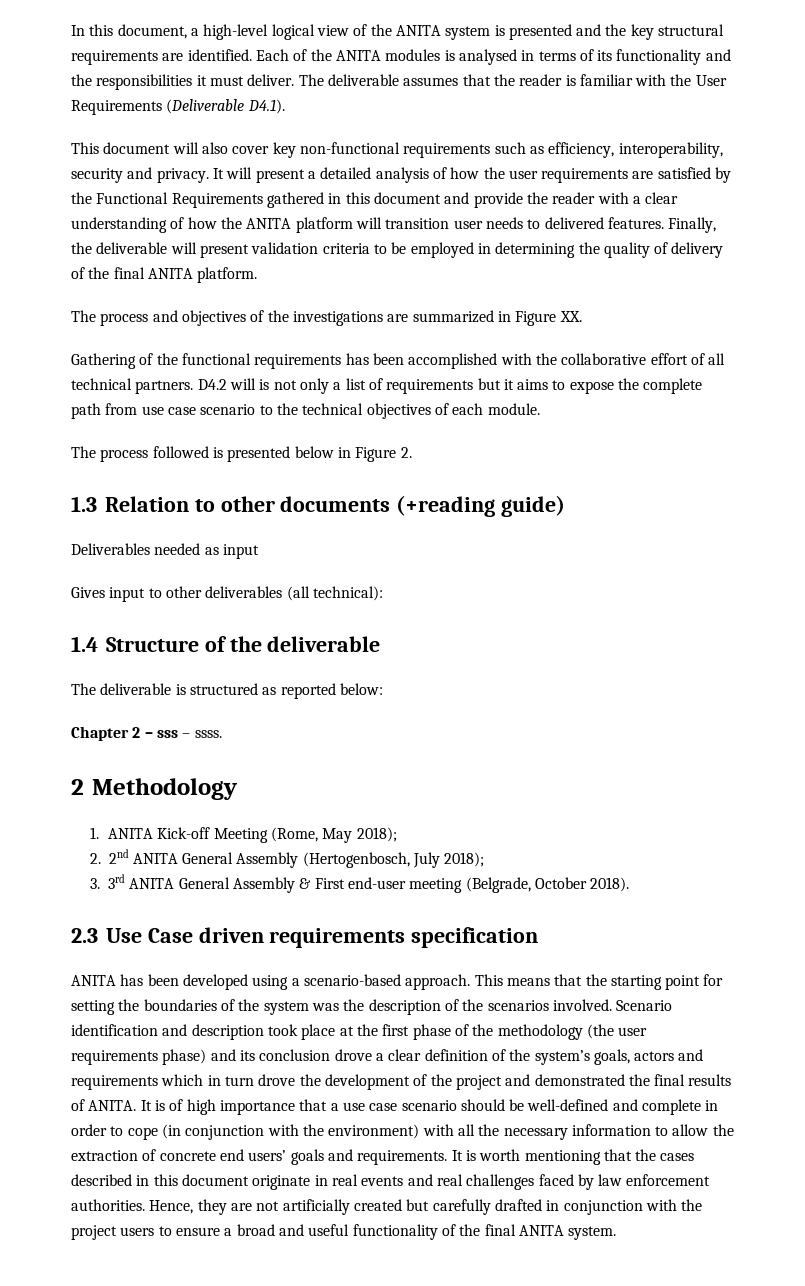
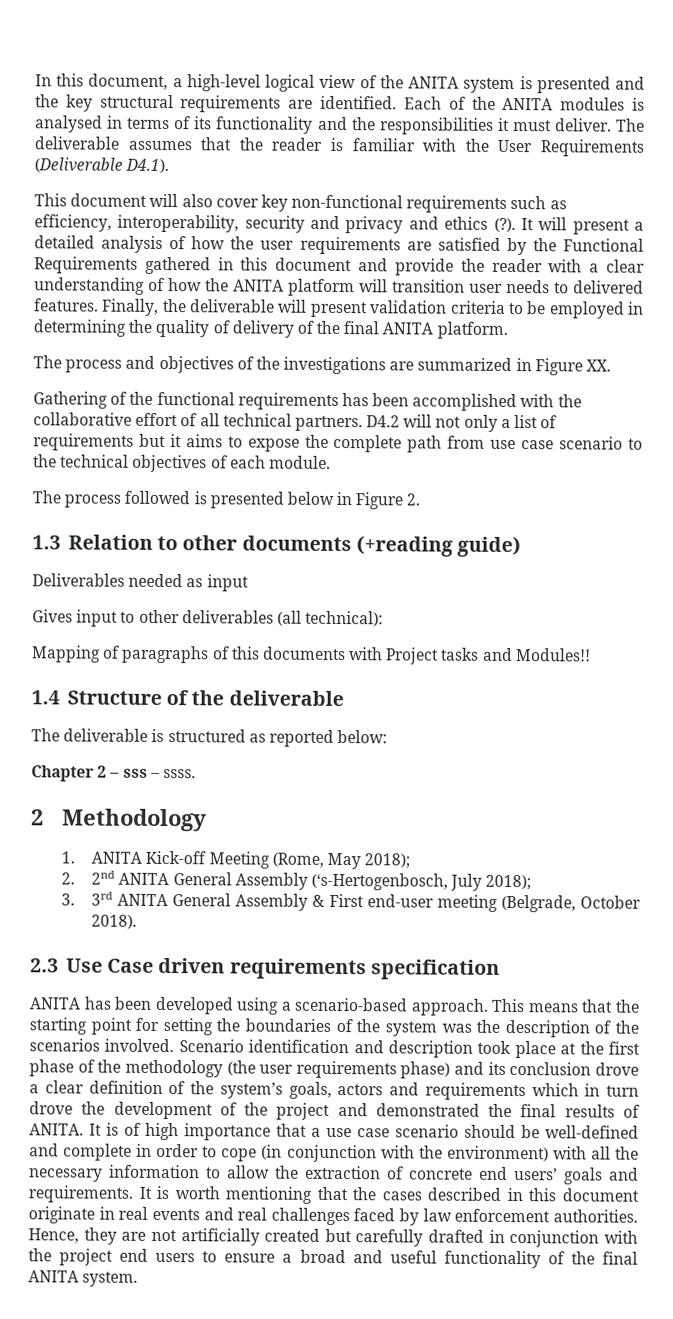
- This document will also cover key non-functional requirements such as efficiency, interoperability, security and privacy.
+ This document will also cover key non-functional requirements such as efficiency, interoperability, security and privacy and ethics (?).
- D4.2 will is not only a list of requirements but it aims to expose the complete path from use case scenario to the technical objectives of each module.
+ D4.2 will not only a list of requirements but it aims to expose the complete path from use case scenario to the technical objectives of each module.
+ Mapping of paragraphs of this documents with Project tasks and Modules!!
- 2. 2nd ANITA General Assembly (Hertogenbosch, July 2018);
+ 2. 2nd ANITA General Assembly (‘s-Hertogenbosch, July 2018);
- Hence, they are not artificially created but carefully drafted in conjunction with the project users to ensure a broad and useful functionality of the final ANITA system.
+ Hence, they are not artificially created but carefully drafted in conjunction with the project end users to ensure a broad and useful functionality of the final ANITA system.

